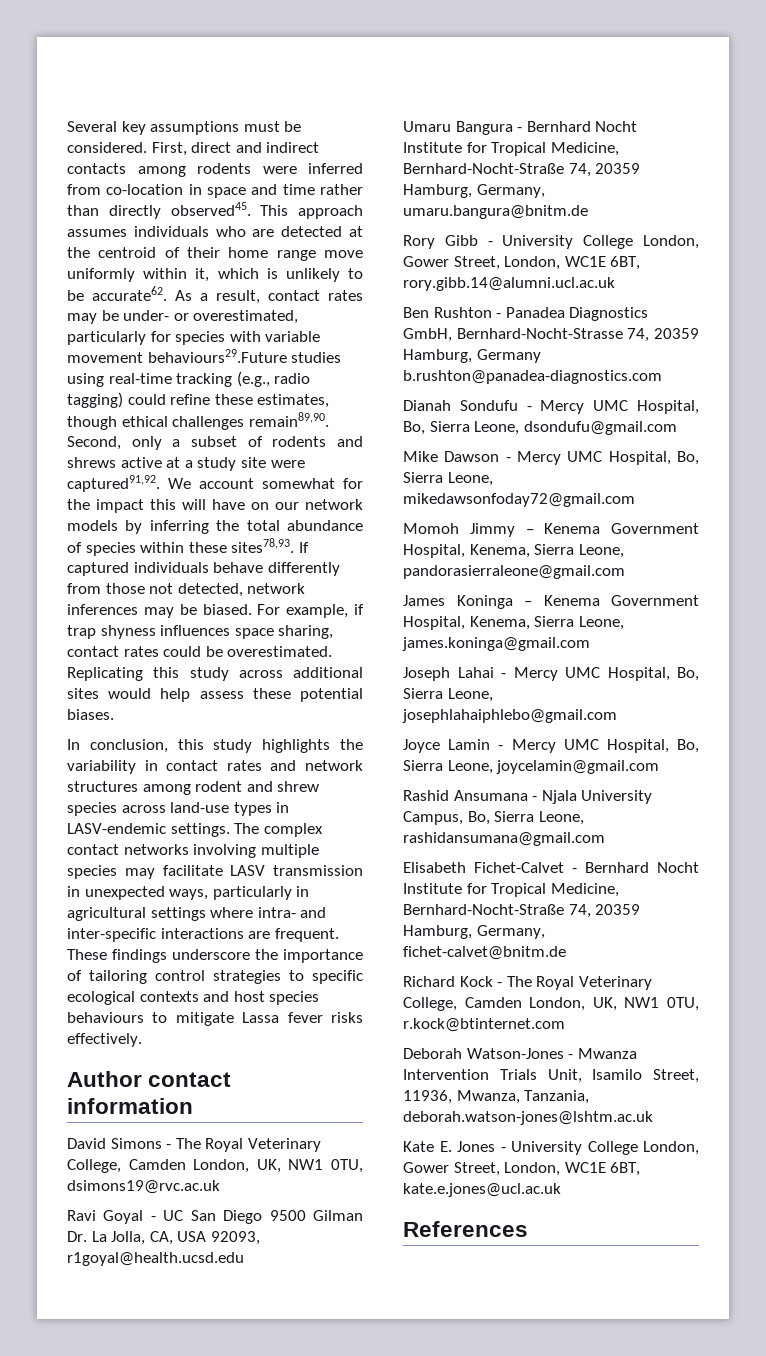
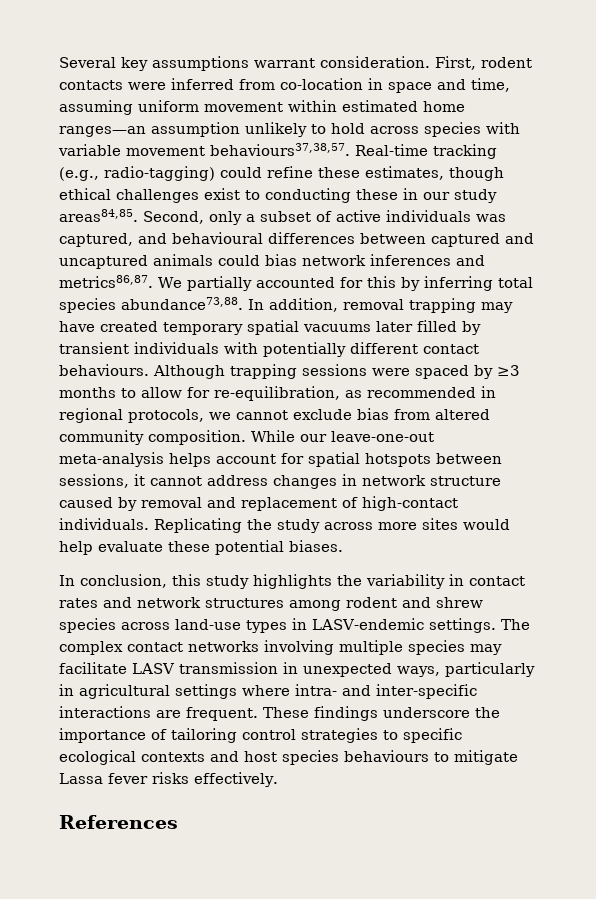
- Several key assumptions must be considered. First, direct and indirect contacts among rodents were inferred from co-location in space and time rather than directly observed45. This approach assumes individuals who are detected at the centroid of their home range move uniformly within it, which is unlikely to be accurate62. As a result, contact rates may be under- or overestimated, particularly for species with variable movement behaviours29.Future studies using real-time tracking (e.g., radio tagging) could refine these estimates, though ethical challenges remain89,90.
+ Several key assumptions warrant consideration. First, rodent contacts were inferred from co-location in space and time, assuming uniform movement within estimated home ranges—an assumption unlikely to hold across species with variable movement behaviours37,38,57. Real-time tracking (e.g., radio-tagging) could refine these estimates, though ethical challenges exist to conducting these in our study areas84,85.
- Second, only a subset of rodents and shrews active at a study site were captured91,92. We account somewhat for the impact this will have on our network models by inferring the total abundance of species within these sites78,93. If captured individuals behave differently from those not detected, network inferences may be biased. For example, if trap shyness influences space sharing, contact rates could be overestimated. Replicating this study across additional sites would help assess these potential biases.
+ Second, only a subset of active individuals was captured, and behavioural differences between captured and uncaptured animals could bias network inferences and metrics86,87. We partially accounted for this by inferring total species abundance73,88. In addition, removal trapping may have created temporary spatial vacuums later filled by transient individuals with potentially different contact behaviours. Although trapping sessions were spaced by ≥3 months to allow for re-equilibration, as recommended in regional protocols, we cannot exclude bias from altered community composition. While our leave-one-out meta-analysis helps account for spatial hotspots between sessions, it cannot address changes in network structure caused by removal and replacement of high-contact individuals. Replicating the study across more sites would help evaluate these potential biases.
- Author contact information
- David Simons - The Royal Veterinary College, Camden London, UK, NW1 0TU, dsimons19@rvc.ac.uk
- Ravi Goyal - UC San Diego 9500 Gilman Dr. La Jolla, CA, USA 92093, r1goyal@health.ucsd.edu
- Umaru Bangura - Bernhard Nocht Institute for Tropical Medicine, Bernhard-Nocht-Straße 74, 20359 Hamburg, Germany, umaru.bangura@bnitm.de
- Rory Gibb - University College London, Gower Street, London, WC1E 6BT, rory.gibb.14@alumni.ucl.ac.uk
- Ben Rushton - Panadea Diagnostics GmbH, Bernhard-Nocht-Strasse 74, 20359 Hamburg, Germany b.rushton@panadea-diagnostics.com
- Dianah Sondufu - Mercy UMC Hospital, Bo, Sierra Leone, dsondufu@gmail.com
- Mike Dawson - Mercy UMC Hospital, Bo, Sierra Leone, mikedawsonfoday72@gmail.com
- Momoh Jimmy – Kenema Government Hospital, Kenema, Sierra Leone, pandorasierraleone@gmail.com
- James Koninga – Kenema Government Hospital, Kenema, Sierra Leone, james.koninga@gmail.com
- Joseph Lahai - Mercy UMC Hospital, Bo, Sierra Leone, josephlahaiphlebo@gmail.com
- Joyce Lamin - Mercy UMC Hospital, Bo, Sierra Leone, joycelamin@gmail.com
- Rashid Ansumana - Njala University Campus, Bo, Sierra Leone, rashidansumana@gmail.com
- Elisabeth Fichet-Calvet - Bernhard Nocht Institute for Tropical Medicine, Bernhard-Nocht-Straße 74, 20359 Hamburg, Germany, fichet-calvet@bnitm.de
- Richard Kock - The Royal Veterinary College, Camden London, UK, NW1 0TU, r.kock@btinternet.com
- Deborah Watson-Jones - Mwanza Intervention Trials Unit, Isamilo Street, 11936, Mwanza, Tanzania, deborah.watson-jones@lshtm.ac.uk
- Kate E. Jones - University College London, Gower Street, London, WC1E 6BT, kate.e.jones@ucl.ac.uk

